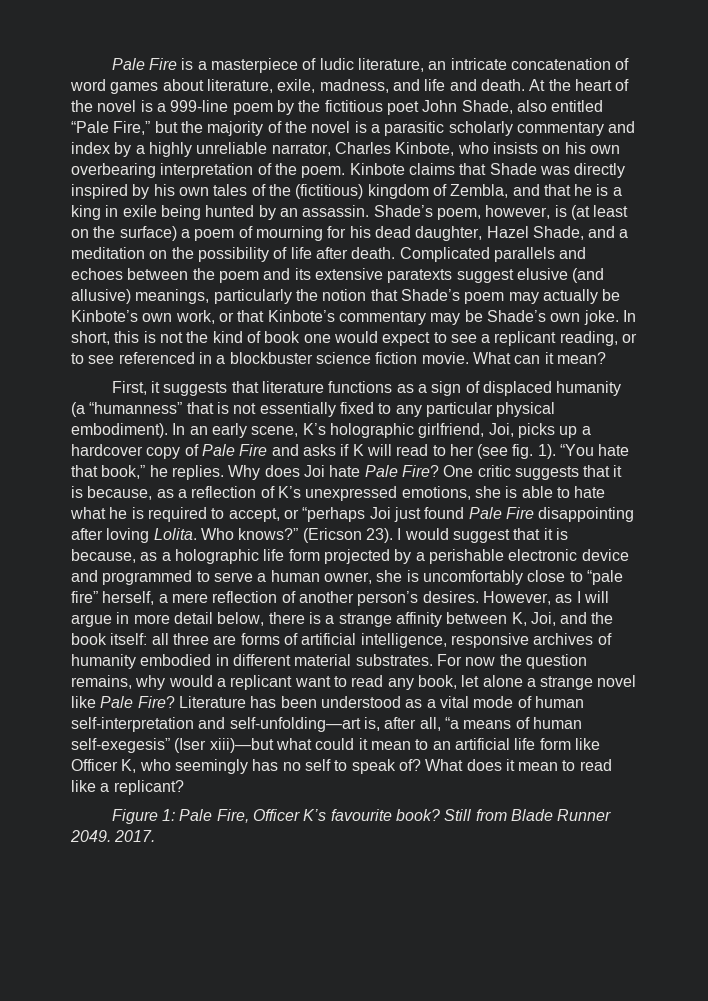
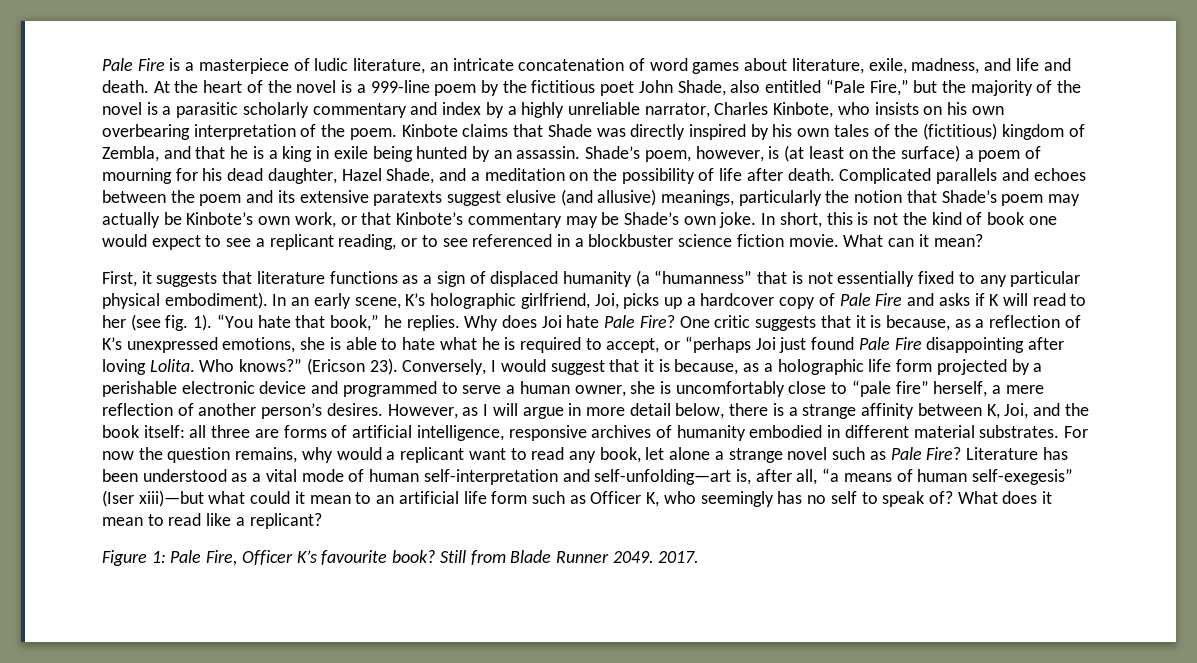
- I would suggest that it is because, as a holographic life form projected by a perishable electronic device and programmed to serve a human owner, she is uncomfortably close to “pale fire” herself, a mere reflection of another person’s desires.
+ Conversely, I would suggest that it is because, as a holographic life form projected by a perishable electronic device and programmed to serve a human owner, she is uncomfortably close to “pale fire” herself, a mere reflection of another person’s desires.
- For now the question remains, why would a replicant want to read any book, let alone a strange novel like Pale Fire?
+ For now the question remains, why would a replicant want to read any book, let alone a strange novel such as Pale Fire?
- Literature has been understood as a vital mode of human self-interpretation and self-unfolding—art is, after all, “a means of human self-exegesis” (Iser xiii)—but what could it mean to an artificial life form like Officer K, who seemingly has no self to speak of?
+ Literature has been understood as a vital mode of human self-interpretation and self-unfolding—art is, after all, “a means of human self-exegesis” (Iser xiii)—but what could it mean to an artificial life form such as Officer K, who seemingly has no self to speak of?

